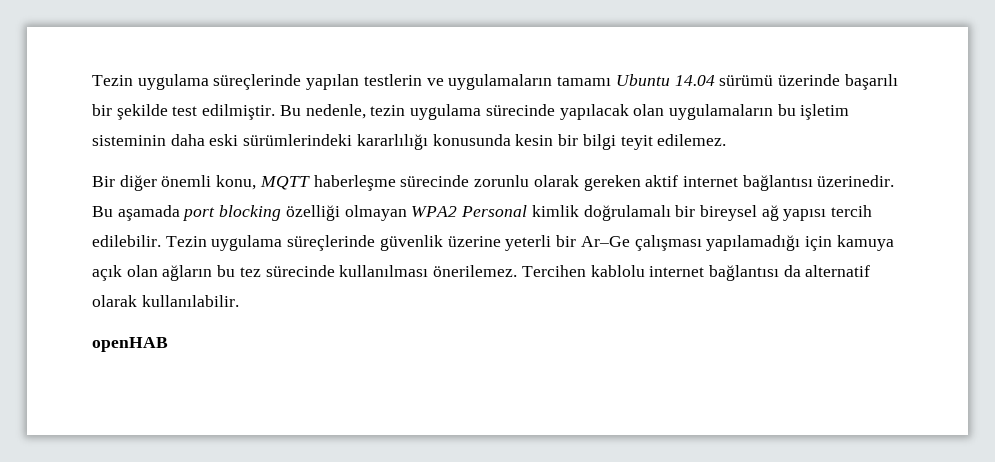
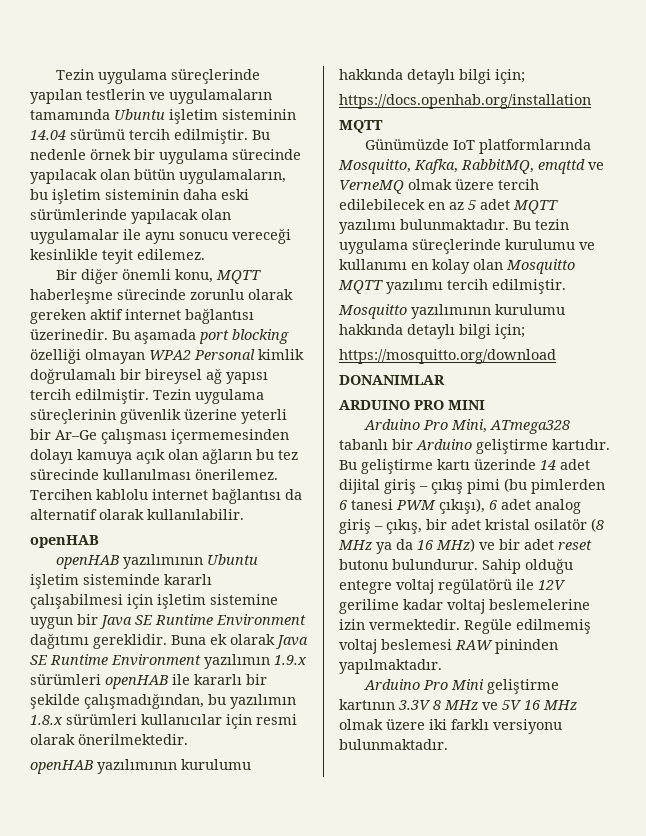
- Tezin uygulama süreçlerinde yapılan testlerin ve uygulamaların tamamı Ubuntu 14.04 sürümü üzerinde başarılı bir şekilde test edilmiştir. Bu nedenle, tezin uygulama sürecinde yapılacak olan uygulamaların bu işletim sisteminin daha eski sürümlerindeki kararlılığı konusunda kesin bir bilgi teyit edilemez.
+ Tezin uygulama süreçlerinde yapılan testlerin ve uygulamaların tamamında Ubuntu işletim sisteminin 14.04 sürümü tercih edilmiştir. Bu nedenle örnek bir uygulama sürecinde yapılacak olan bütün uygulamaların, bu işletim sisteminin daha eski sürümlerinde yapılacak olan uygulamalar ile aynı sonucu vereceği kesinlikle teyit edilemez.
- Bu aşamada port blocking özelliği olmayan WPA2 Personal kimlik doğrulamalı bir bireysel ağ yapısı tercih edilebilir. Tezin uygulama süreçlerinde güvenlik üzerine yeterli bir Ar–Ge çalışması yapılamadığı için kamuya açık olan ağların bu tez sürecinde kullanılması önerilemez.
+ Bu aşamada port blocking özelliği olmayan WPA2 Personal kimlik doğrulamalı bir bireysel ağ yapısı tercih edilmiştir. Tezin uygulama süreçlerinin güvenlik üzerine yeterli bir Ar–Ge çalışması içermemesinden dolayı kamuya açık olan ağların bu tez sürecinde kullanılması önerilemez.
+ openHAB yazılımının Ubuntu işletim sisteminde kararlı çalışabilmesi için işletim sistemine uygun bir Java SE Runtime Environment dağıtımı gereklidir. Buna ek olarak Java SE Runtime Environment yazılımın 1.9.x sürümleri openHAB ile kararlı bir şekilde çalışmadığından, bu yazılımın 1.8.x sürümleri kullanıcılar için resmi olarak önerilmektedir.
+ openHAB yazılımının kurulumu hakkında detaylı bilgi için;
+ https://docs.openhab.org/installation
+ MQTT
+ Günümüzde IoT platformlarında Mosquitto, Kafka, RabbitMQ, emqttd ve VerneMQ olmak üzere tercih edilebilecek en az 5 adet MQTT yazılımı bulunmaktadır. Bu tezin uygulama süreçlerinde kurulumu ve kullanımı en kolay olan Mosquitto MQTT yazılımı tercih edilmiştir.
+ Mosquitto yazılımının kurulumu hakkında detaylı bilgi için;
+ https://mosquitto.org/download
+ DONANIMLAR
+ ARDUINO PRO MINI
+ Arduino Pro Mini, ATmega328 tabanlı bir Arduino geliştirme kartıdır. Bu geliştirme kartı üzerinde 14 adet dijital giriş – çıkış pimi (bu pimlerden 6 tanesi PWM çıkışı), 6 adet analog giriş – çıkış, bir adet kristal osilatör (8 MHz ya da 16 MHz) ve bir adet reset butonu bulundurur. Sahip olduğu entegre voltaj regülatörü ile 12V gerilime kadar voltaj beslemelerine izin vermektedir. Regüle edilmemiş voltaj beslemesi RAW pininden yapılmaktadır.
+ Arduino Pro Mini geliştirme kartının 3.3V 8 MHz ve 5V 16 MHz olmak üzere iki farklı versiyonu bulunmaktadır.

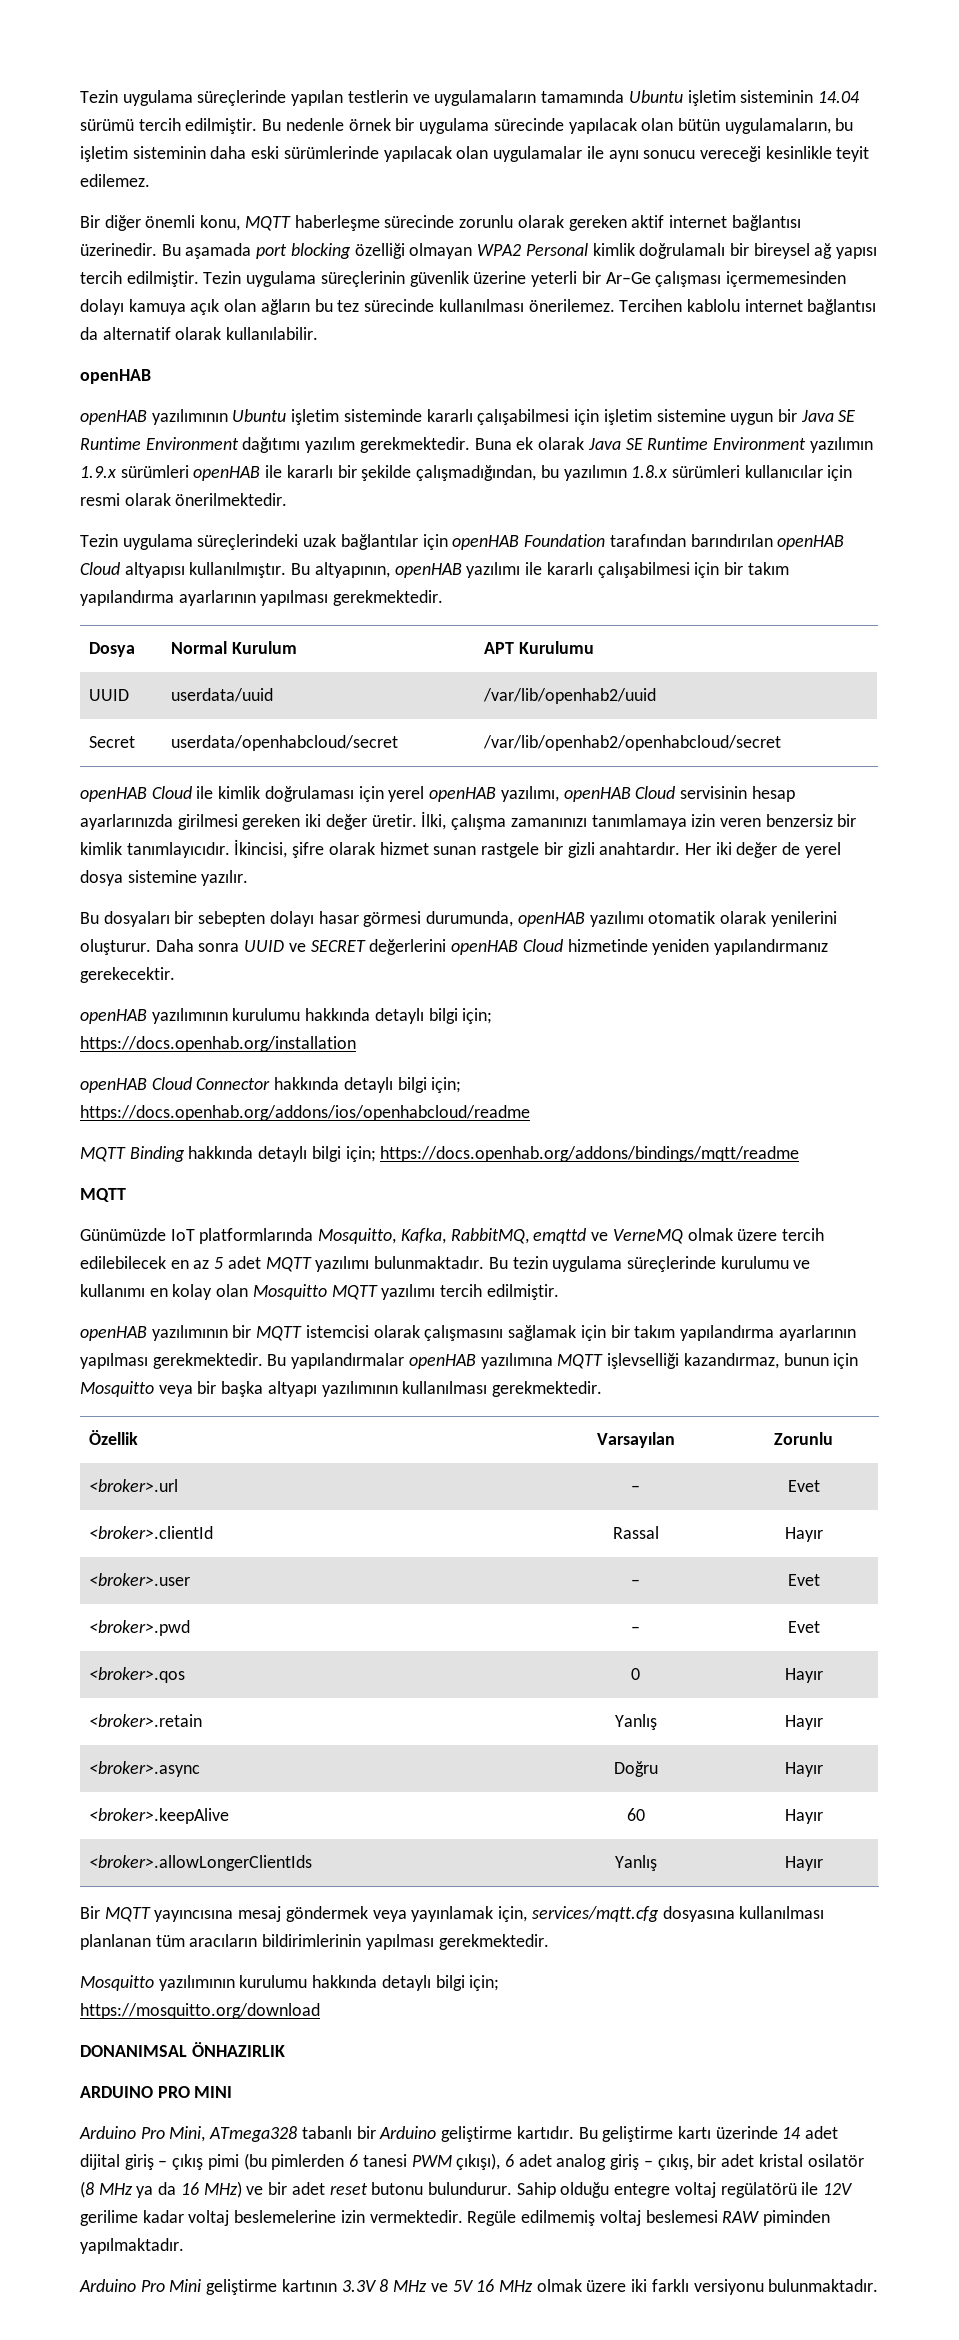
- openHAB yazılımının Ubuntu işletim sisteminde kararlı çalışabilmesi için işletim sistemine uygun bir Java SE Runtime Environment dağıtımı gereklidir.
+ openHAB yazılımının Ubuntu işletim sisteminde kararlı çalışabilmesi için işletim sistemine uygun bir Java SE Runtime Environment dağıtımı yazılım gerekmektedir.
+ Tezin uygulama süreçlerindeki uzak bağlantılar için openHAB Foundation tarafından barındırılan openHAB Cloud altyapısı kullanılmıştır. Bu altyapının, openHAB yazılımı ile kararlı çalışabilmesi için bir takım yapılandırma ayarlarının yapılması gerekmektedir.
+ Dosya | Normal Kurulum | APT Kurulumu
+ UUID | userdata/uuid | /var/lib/openhab2/uuid
+ Secret | userdata/openhabcloud/secret | /var/lib/openhab2/openhabcloud/secret
+ openHAB Cloud ile kimlik doğrulaması için yerel openHAB yazılımı, openHAB Cloud servisinin hesap ayarlarınızda girilmesi gereken iki değer üretir. İlki, çalışma zamanınızı tanımlamaya izin veren benzersiz bir kimlik tanımlayıcıdır. İkincisi, şifre olarak hizmet sunan rastgele bir gizli anahtardır. Her iki değer de yerel dosya sistemine yazılır.
+ Bu dosyaları bir sebepten dolayı hasar görmesi durumunda, openHAB yazılımı otomatik olarak yenilerini oluşturur. Daha sonra UUID ve SECRET değerlerini openHAB Cloud hizmetinde yeniden yapılandırmanız gerekecektir.
+ openHAB Cloud Connector hakkında detaylı bilgi için; https://docs.openhab.org/addons/ios/openhabcloud/readme
+ MQTT Binding hakkında detaylı bilgi için; https://docs.openhab.org/addons/bindings/mqtt/readme
+ openHAB yazılımının bir MQTT istemcisi olarak çalışmasını sağlamak için bir takım yapılandırma ayarlarının yapılması gerekmektedir. Bu yapılandırmalar openHAB yazılımına MQTT işlevselliği kazandırmaz, bunun için Mosquitto veya bir başka altyapı yazılımının kullanılması gerekmektedir.
+ Özellik | Varsayılan | Zorunlu
+ <broker>.url | – | Evet
+ <broker>.clientId | Rassal | Hayır
+ <broker>.user | – | Evet
+ <broker>.pwd | – | Evet
+ <broker>.qos | 0 | Hayır
+ <broker>.retain | Yanlış | Hayır
+ <broker>.async | Doğru | Hayır
+ <broker>.keepAlive | 60 | Hayır
+ <broker>.allowLongerClientIds | Yanlış | Hayır
+ Bir MQTT yayıncısına mesaj göndermek veya yayınlamak için, services/mqtt.cfg dosyasına kullanılması planlanan tüm aracıların bildirimlerinin yapılması gerekmektedir.
- DONANIMLAR
+ DONANIMSAL ÖNHAZIRLIK
- Regüle edilmemiş voltaj beslemesi RAW pininden yapılmaktadır.
+ Regüle edilmemiş voltaj beslemesi RAW piminden yapılmaktadır.

